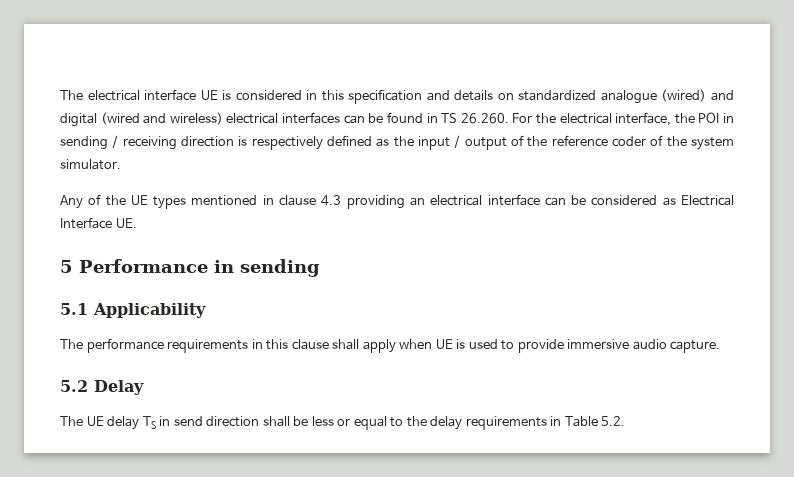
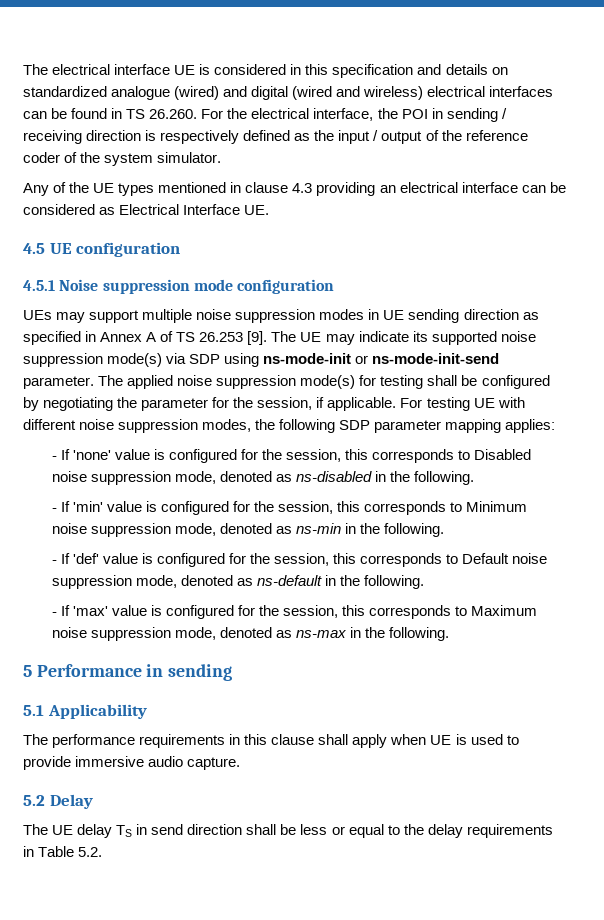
+ 4.5 UE configuration
+ 4.5.1 Noise suppression mode configuration
+ UEs may support multiple noise suppression modes in UE sending direction as specified in Annex A of TS 26.253 [9]. The UE may indicate its supported noise suppression mode(s) via SDP using ns-mode-init or ns-mode-init-send parameter. The applied noise suppression mode(s) for testing shall be configured by negotiating the parameter for the session, if applicable. For testing UE with different noise suppression modes, the following SDP parameter mapping applies:
+ - If 'none' value is configured for the session, this corresponds to Disabled noise suppression mode, denoted as ns-disabled in the following.
+ - If 'min' value is configured for the session, this corresponds to Minimum noise suppression mode, denoted as ns-min in the following.
+ - If 'def' value is configured for the session, this corresponds to Default noise suppression mode, denoted as ns-default in the following.
+ - If 'max' value is configured for the session, this corresponds to Maximum noise suppression mode, denoted as ns-max in the following.

